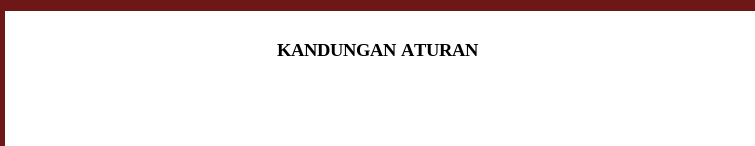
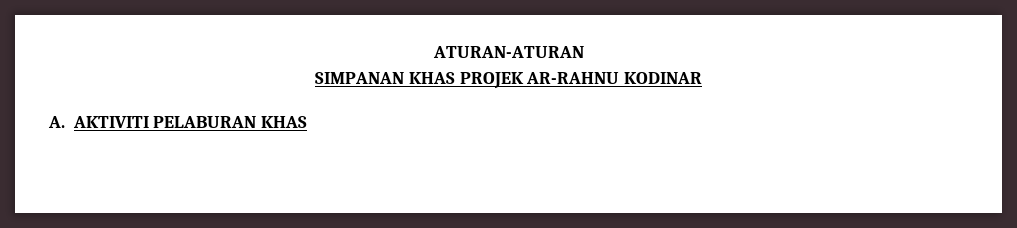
- KANDUNGAN ATURAN
+ ATURAN-ATURAN
+ SIMPANAN KHAS PROJEK AR-RAHNU KODINAR
+ A. AKTIVITI PELABURAN KHAS

